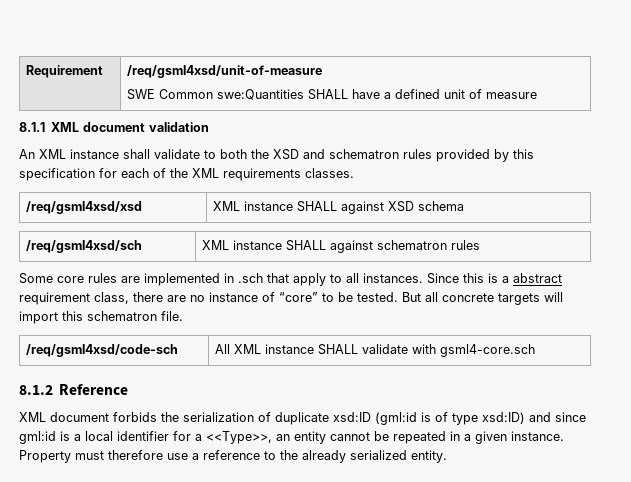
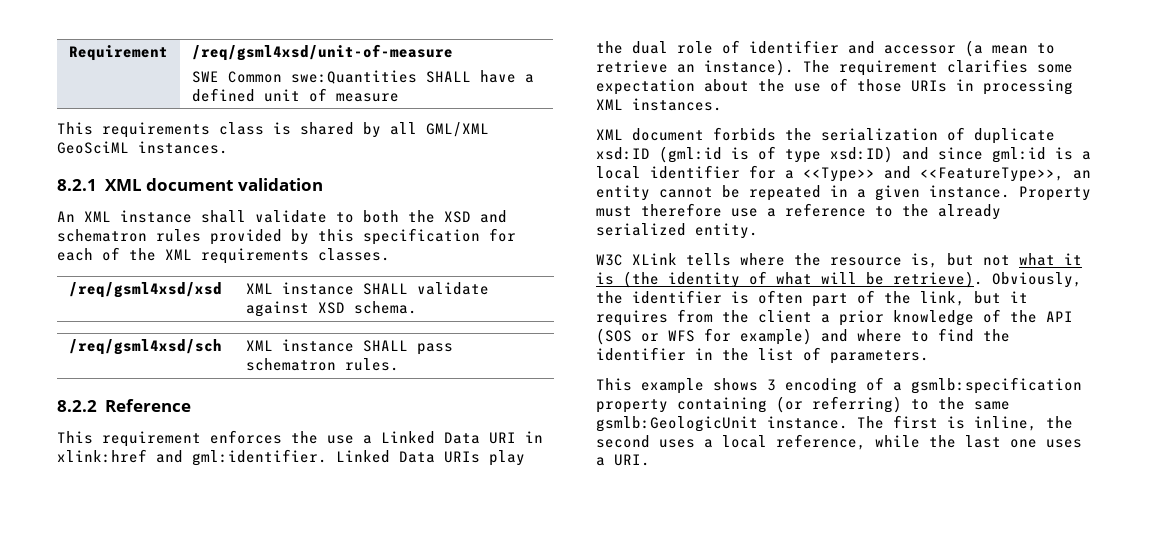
- 8.1.1 XML document validation
+ This requirements class is shared by all GML/XML GeoSciML instances.
+ 8.2.1 XML document validation
- /req/gsml4xsd/xsd | XML instance SHALL against XSD schema
+ /req/gsml4xsd/xsd | XML instance SHALL validate against XSD schema.
- /req/gsml4xsd/sch | XML instance SHALL against schematron rules
- Some core rules are implemented in .sch that apply to all instances. Since this is a abstract requirement class, there are no instance of “core” to be tested. But all concrete targets will import this schematron file.
- /req/gsml4xsd/code-sch | All XML instance SHALL validate with gsml4-core.sch
- 8.1.2 Reference
+ /req/gsml4xsd/sch | XML instance SHALL pass schematron rules.
+ 8.2.2 Reference
+ This requirement enforces the use a Linked Data URI in xlink:href and gml:identifier. Linked Data URIs play the dual role of identifier and accessor (a mean to retrieve an instance). The requirement clarifies some expectation about the use of those URIs in processing XML instances.
- XML document forbids the serialization of duplicate xsd:ID (gml:id is of type xsd:ID) and since gml:id is a local identifier for a <<Type>>, an entity cannot be repeated in a given instance.
+ XML document forbids the serialization of duplicate xsd:ID (gml:id is of type xsd:ID) and since gml:id is a local identifier for a <<Type>> and <<FeatureType>>, an entity cannot be repeated in a given instance.
+ W3C XLink tells where the resource is, but not what it is (the identity of what will be retrieve). Obviously, the identifier is often part of the link, but it requires from the client a prior knowledge of the API (SOS or WFS for example) and where to find the identifier in the list of parameters.
+ This example shows 3 encoding of a gsmlb:specification property containing (or referring) to the same gsmlb:GeologicUnit instance. The first is inline, the second uses a local reference, while the last one uses a URI.

